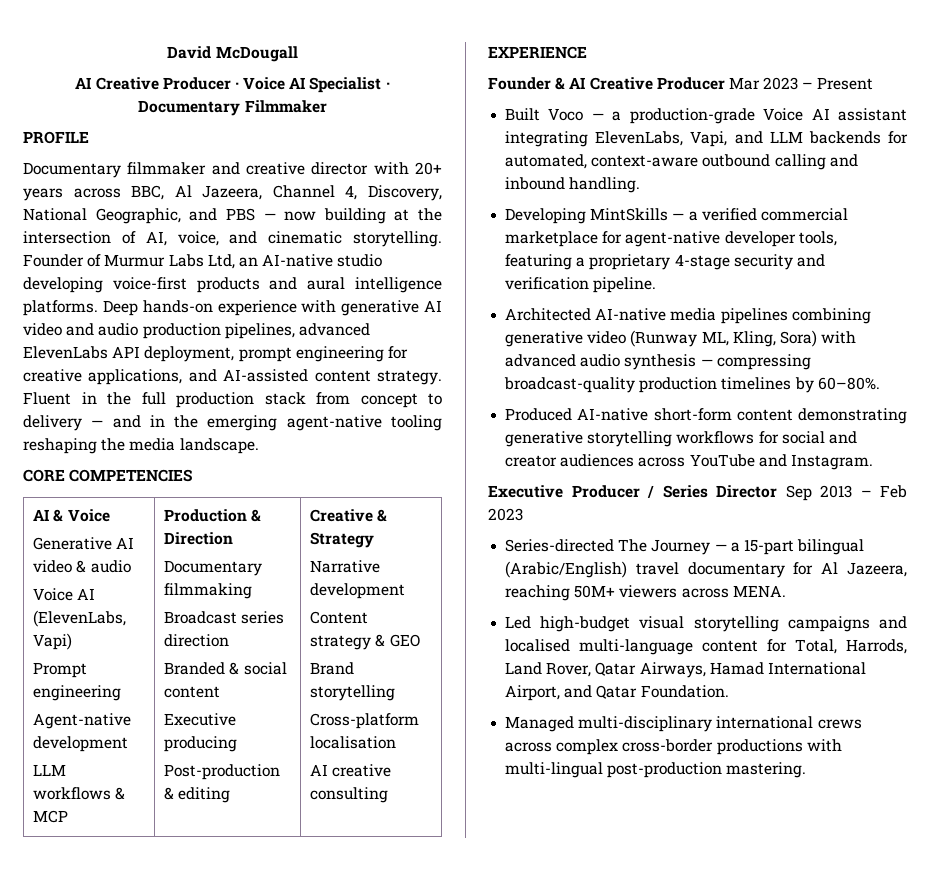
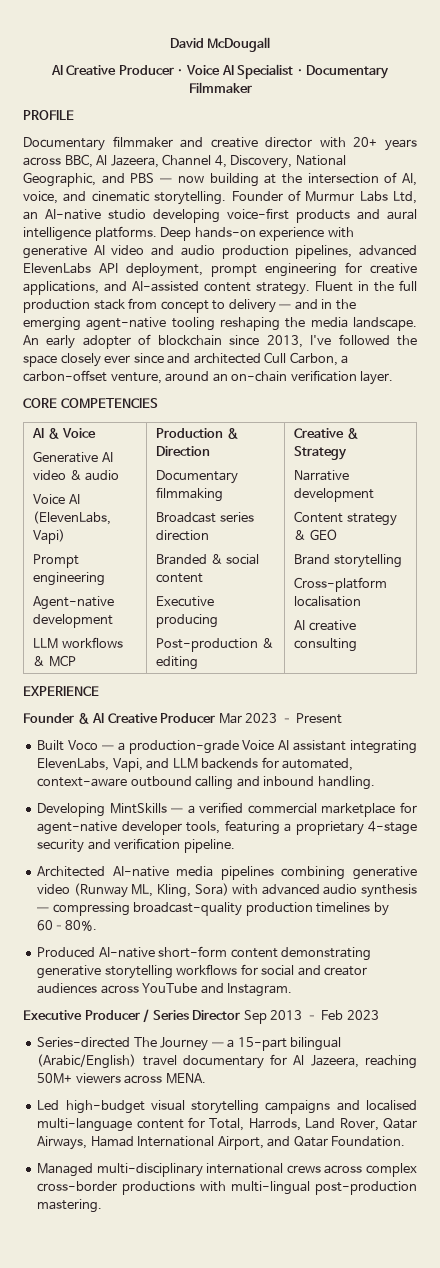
+ An early adopter of blockchain since 2013, I've followed the space closely ever since and architected Cull Carbon, a carbon-offset venture, around an on-chain verification layer.

